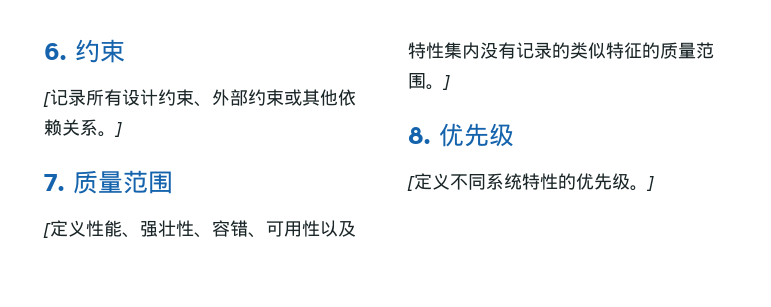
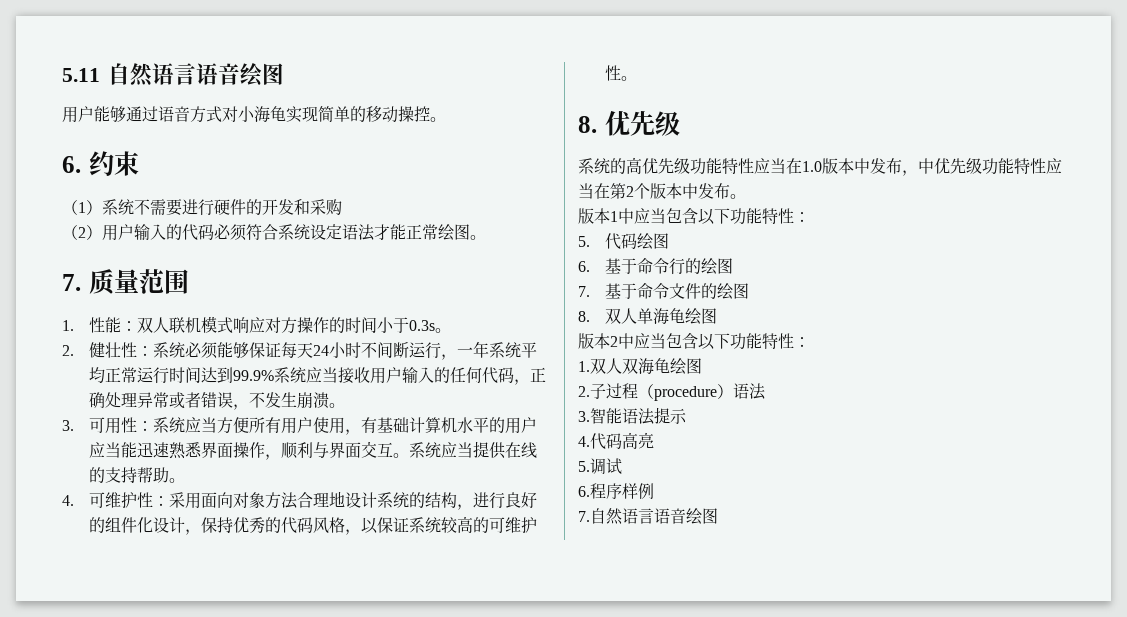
+ 5.11自然语言语音绘图
+ 用户能够通过语音方式对小海龟实现简单的移动操控。
  6.约束
- [记录所有设计约束、外部约束或其他依赖关系。]
+ （1）系统不需要进行硬件的开发和采购
+ （2）用户输入的代码必须符合系统设定语法才能正常绘图。
- [定义性能、强壮性、容错、可用性以及特性集内没有记录的类似特征的质量范围。]
+ 1.性能：双人联机模式响应对方操作的时间小于0.3s。
+ 2.健壮性：系统必须能够保证每天24小时不间断运行，一年系统平均正常运行时间达到99.9%系统应当接收用户输入的任何代码，正确处理异常或者错误，不发生崩溃。
+ 3.可用性：系统应当方便所有用户使用，有基础计算机水平的用户应当能迅速熟悉界面操作，顺利与界面交互。系统应当提供在线的支持帮助。
+ 4.可维护性：采用面向对象方法合理地设计系统的结构，进行良好的组件化设计，保持优秀的代码风格，以保证系统较高的可维护性。
- [定义不同系统特性的优先级。]
+ 系统的高优先级功能特性应当在1.0版本中发布，中优先级功能特性应当在第2个版本中发布。
+ 版本1中应当包含以下功能特性：
+ 5.代码绘图
+ 6.基于命令行的绘图
+ 7.基于命令文件的绘图
+ 8.双人单海龟绘图
+ 版本2中应当包含以下功能特性：
+ 1.双人双海龟绘图
+ 2.子过程（procedure）语法
+ 3.智能语法提示
+ 4.代码高亮
+ 5.调试
+ 6.程序样例
+ 7.自然语言语音绘图

